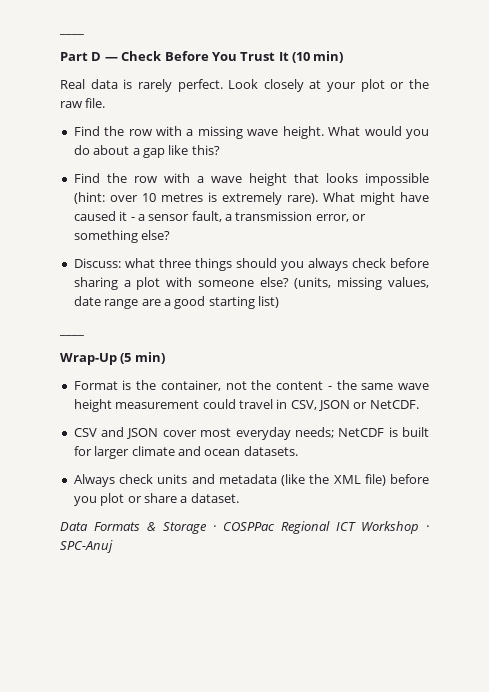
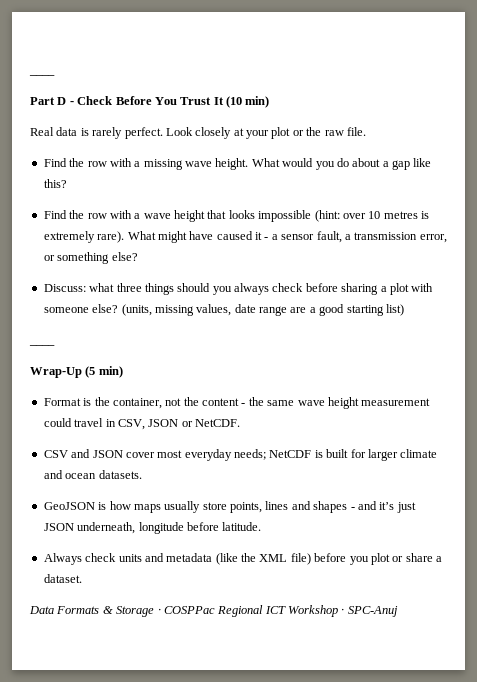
- Part D — Check Before You Trust It (10 min)
+ Part D - Check Before You Trust It (10 min)
+ GeoJSON is how maps usually store points, lines and shapes - and it’s just JSON underneath, longitude before latitude.

